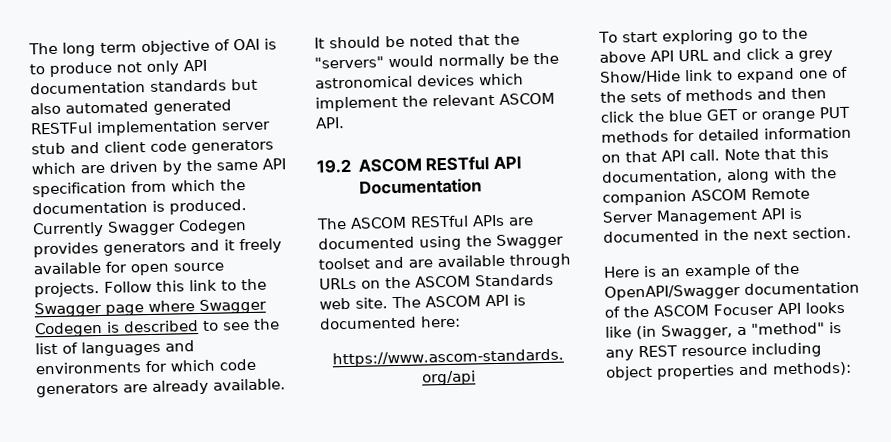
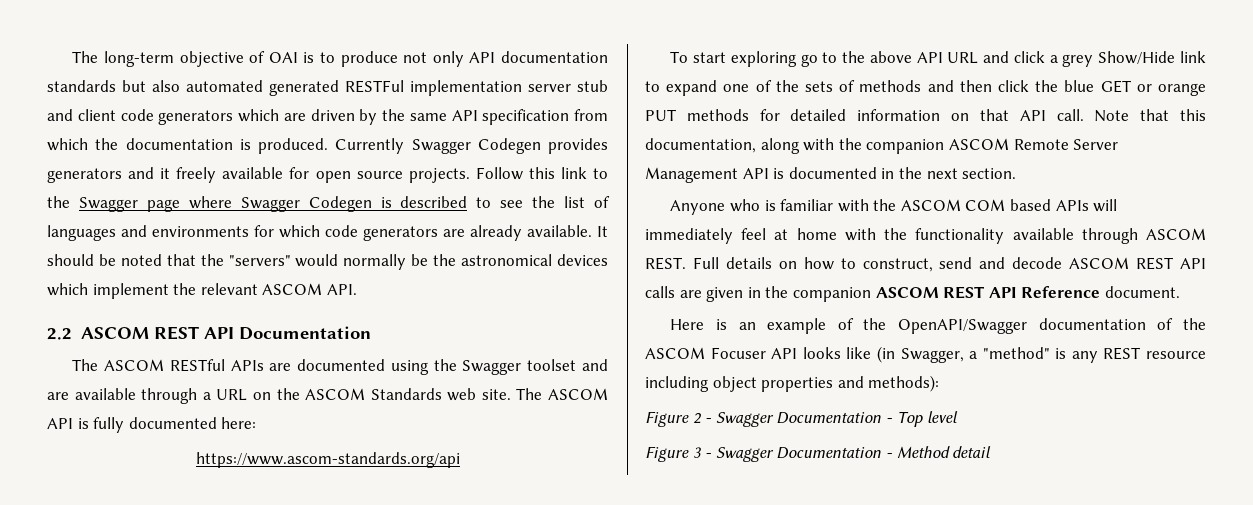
- The long term objective of OAI is to produce not only API documentation standards but also automated generated RESTFul implementation server stub and client code generators which are driven by the same API specification from which the documentation is produced.
+ The long-term objective of OAI is to produce not only API documentation standards but also automated generated RESTFul implementation server stub and client code generators which are driven by the same API specification from which the documentation is produced.
- 19.2 ASCOM RESTful API Documentation
+ 2.2 ASCOM REST API Documentation
- The ASCOM RESTful APIs are documented using the Swagger toolset and are available through URLs on the ASCOM Standards web site.
+ The ASCOM RESTful APIs are documented using the Swagger toolset and are available through a URL on the ASCOM Standards web site.
- The ASCOM API is documented here:
+ The ASCOM API is fully documented here:
+ Anyone who is familiar with the ASCOM COM based APIs will immediately feel at home with the functionality available through ASCOM REST. Full details on how to construct, send and decode ASCOM REST API calls are given in the companion ASCOM REST API Reference document.
+ Figure 2 - Swagger Documentation - Top level
+ Figure 3 - Swagger Documentation - Method detail

